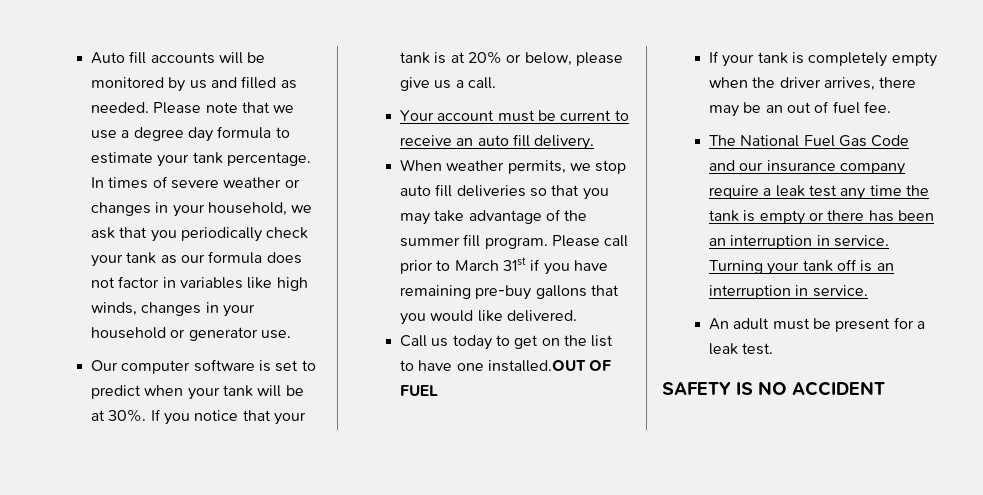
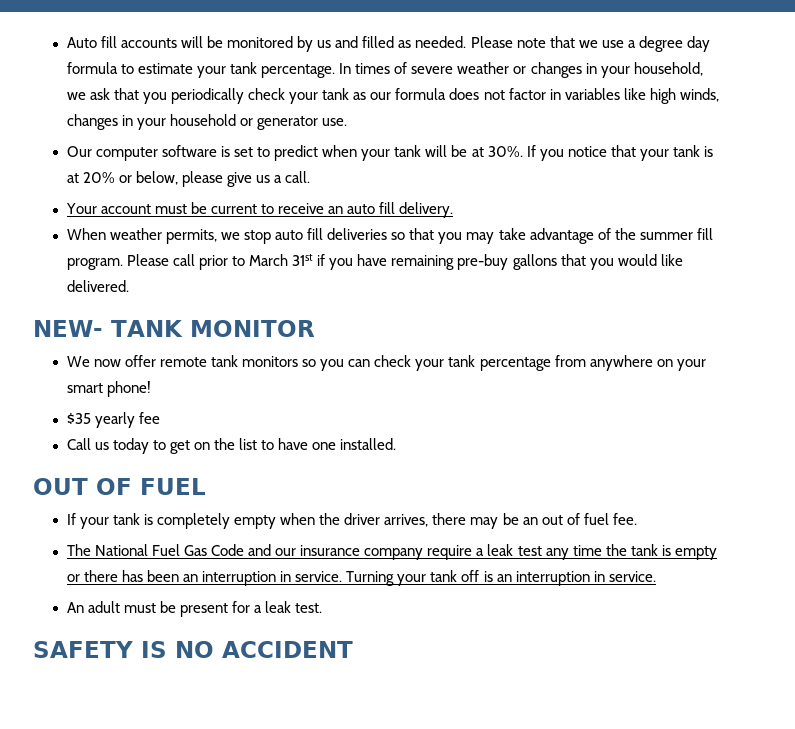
+ NEW- TANK MONITOR
+ We now offer remote tank monitors so you can check your tank percentage from anywhere on your smart phone!
+ $35 yearly fee
- Call us today to get on the list to have one installed.OUT OF FUEL
+ Call us today to get on the list to have one installed.
+ OUT OF FUEL

